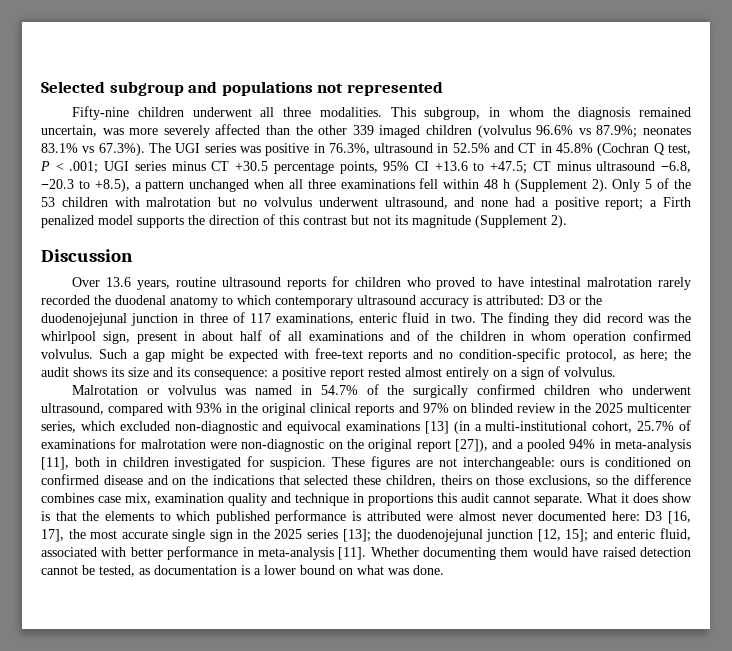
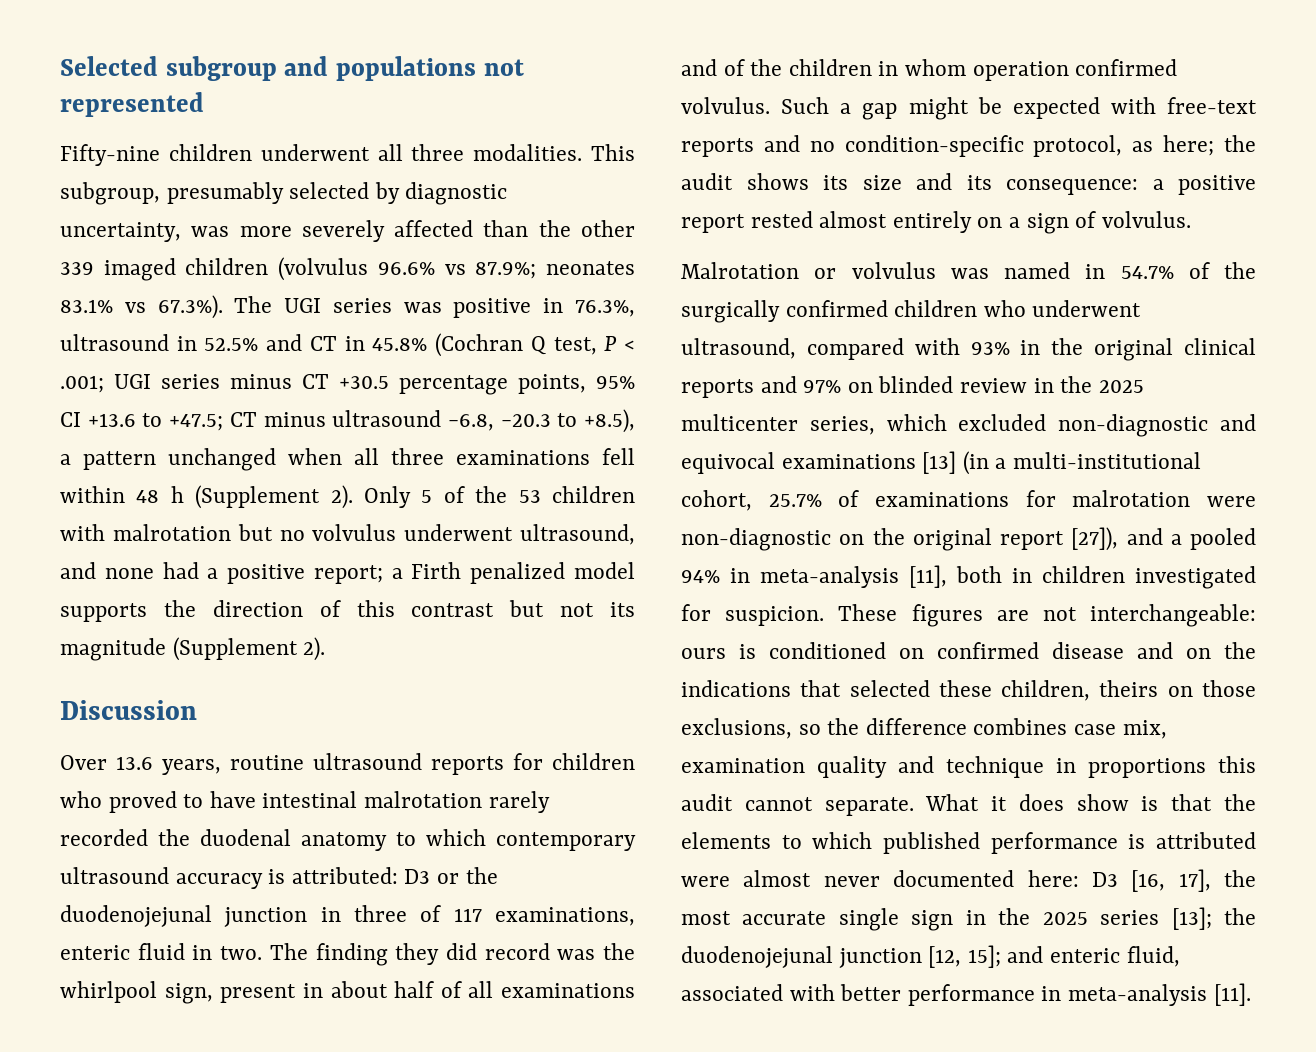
- This subgroup, in whom the diagnosis remained uncertain, was more severely affected than the other 339 imaged children (volvulus 96.6% vs 87.9%;
+ This subgroup, presumably selected by diagnostic uncertainty, was more severely affected than the other 339 imaged children (volvulus 96.6% vs 87.9%;
- Whether documenting them would have raised detection cannot be tested, as documentation is a lower bound on what was done.

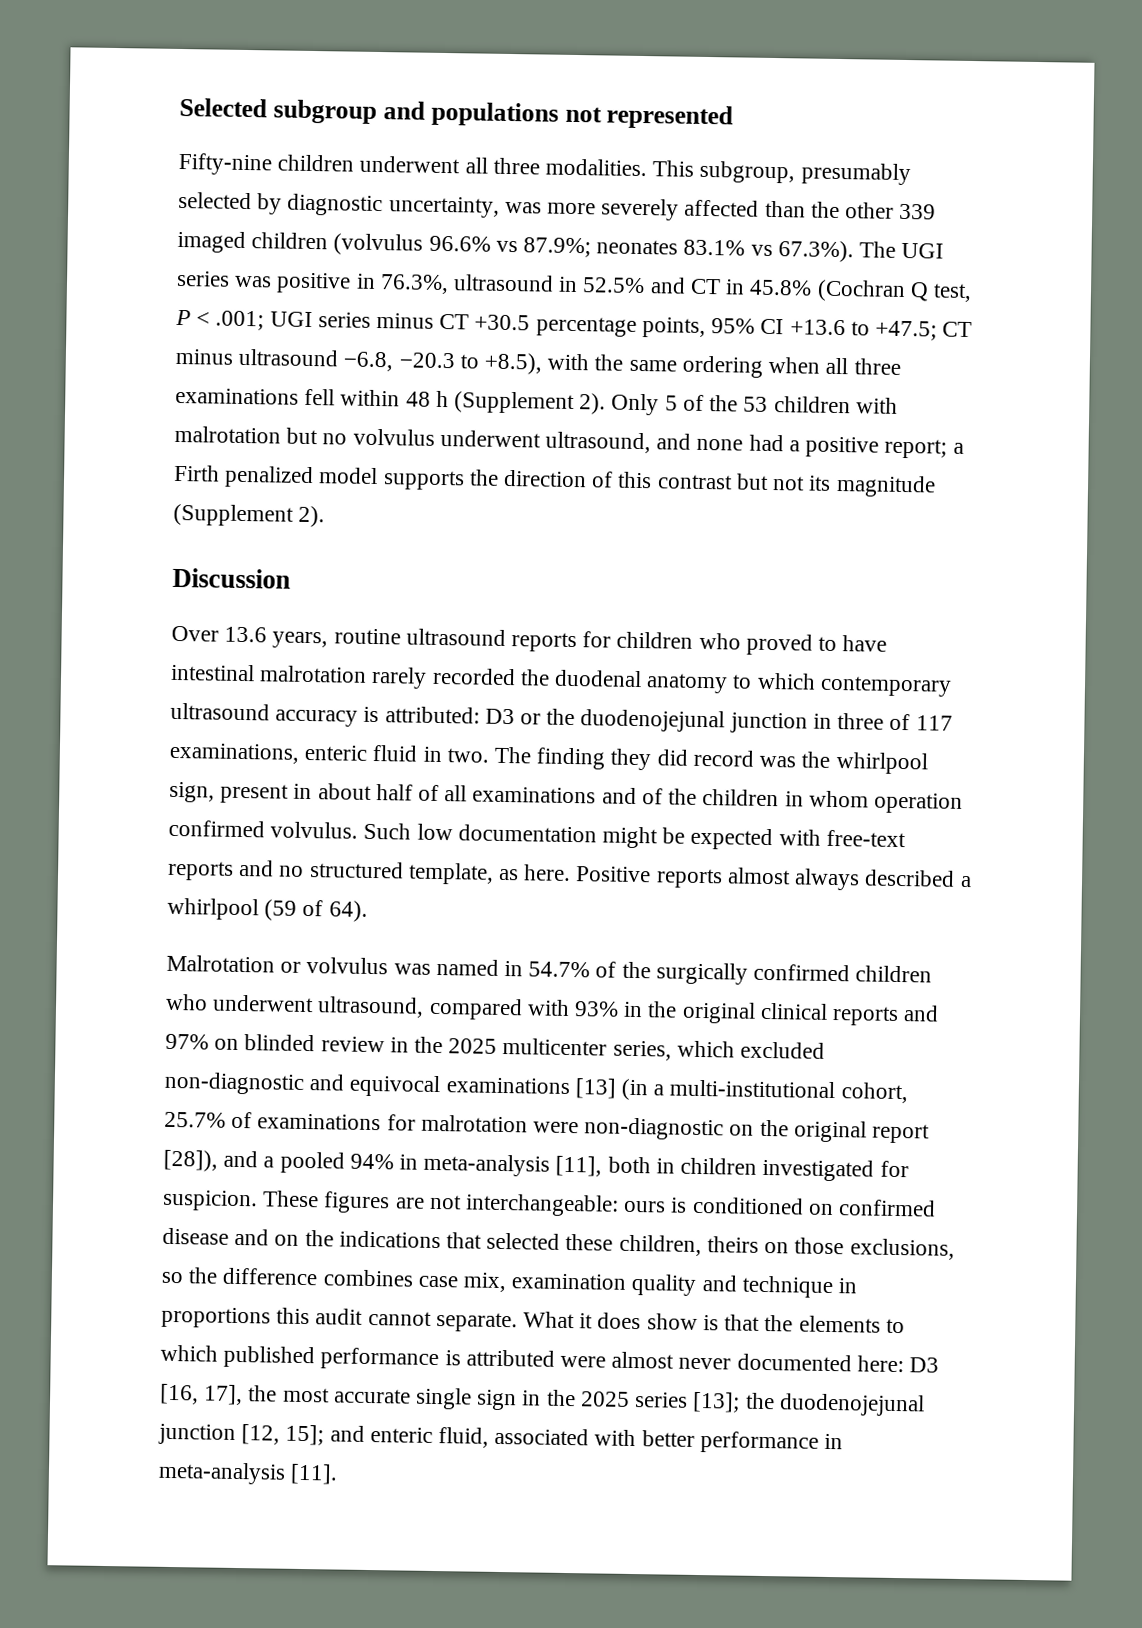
- CT minus ultrasound −6.8, −20.3 to +8.5), a pattern unchanged when all three examinations fell within 48 h (Supplement 2).
+ CT minus ultrasound −6.8, −20.3 to +8.5), with the same ordering when all three examinations fell within 48 h (Supplement 2).
- Such a gap might be expected with free-text reports and no condition-specific protocol, as here; the audit shows its size and its consequence: a positive report rested almost entirely on a sign of volvulus.
+ Such low documentation might be expected with free-text reports and no structured template, as here. Positive reports almost always described a whirlpool (59 of 64).
- Malrotation or volvulus was named in 54.7% of the surgically confirmed children who underwent ultrasound, compared with 93% in the original clinical reports and 97% on blinded review in the 2025 multicenter series, which excluded non-diagnostic and equivocal examinations [13] (in a multi-institutional cohort, 25.7% of examinations for malrotation were non-diagnostic on the original report [27]), and a pooled 94% in meta-analysis [11], both in children investigated for suspicion.
+ Malrotation or volvulus was named in 54.7% of the surgically confirmed children who underwent ultrasound, compared with 93% in the original clinical reports and 97% on blinded review in the 2025 multicenter series, which excluded non-diagnostic and equivocal examinations [13] (in a multi-institutional cohort, 25.7% of examinations for malrotation were non-diagnostic on the original report [28]), and a pooled 94% in meta-analysis [11], both in children investigated for suspicion.

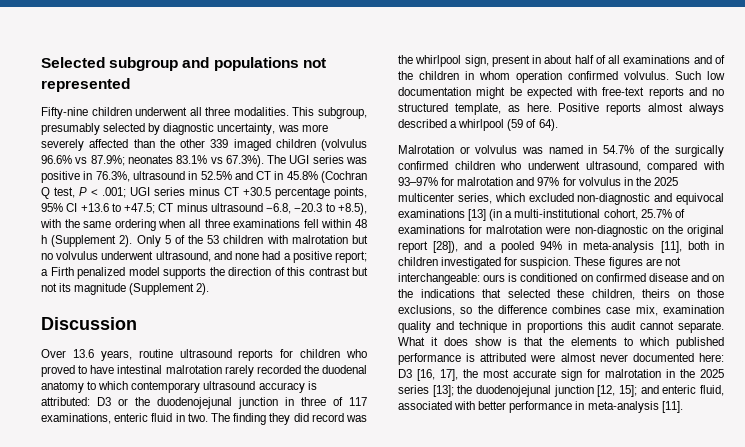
- Malrotation or volvulus was named in 54.7% of the surgically confirmed children who underwent ultrasound, compared with 93% in the original clinical reports and 97% on blinded review in the 2025 multicenter series, which excluded non-diagnostic and equivocal examinations [13] (in a multi-institutional cohort, 25.7% of examinations for malrotation were non-diagnostic on the original report [28]), and a pooled 94% in meta-analysis [11], both in children investigated for suspicion.
+ Malrotation or volvulus was named in 54.7% of the surgically confirmed children who underwent ultrasound, compared with 93–97% for malrotation and 97% for volvulus in the 2025 multicenter series, which excluded non-diagnostic and equivocal examinations [13] (in a multi-institutional cohort, 25.7% of examinations for malrotation were non-diagnostic on the original report [28]), and a pooled 94% in meta-analysis [11], both in children investigated for suspicion.
- What it does show is that the elements to which published performance is attributed were almost never documented here: D3 [16, 17], the most accurate single sign in the 2025 series [13]; the duodenojejunal junction [12, 15]; and enteric fluid, associated with better performance in meta-analysis [11].
+ What it does show is that the elements to which published performance is attributed were almost never documented here: D3 [16, 17], the most accurate sign for malrotation in the 2025 series [13]; the duodenojejunal junction [12, 15]; and enteric fluid, associated with better performance in meta-analysis [11].

